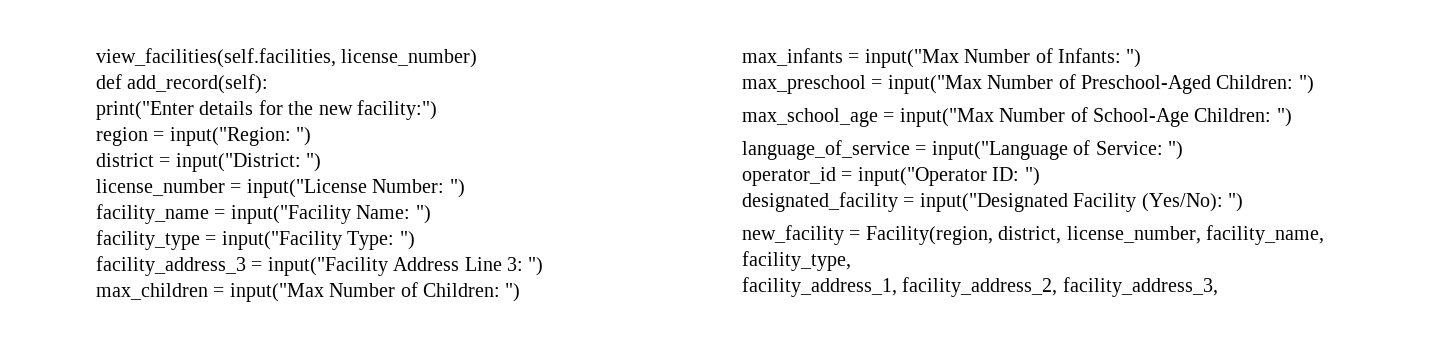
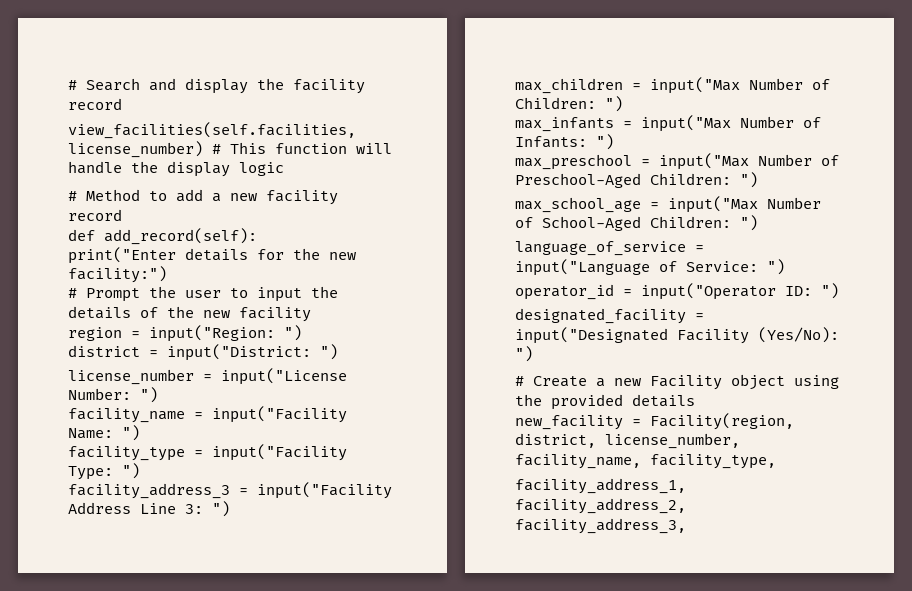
- view_facilities(self.facilities, license_number)
+ # Search and display the facility record
+ view_facilities(self.facilities, license_number) # This function will handle the display logic
+ # Method to add a new facility record
+ # Prompt the user to input the details of the new facility
- max_school_age = input("Max Number of School-Age Children: ")
+ max_school_age = input("Max Number of School-Aged Children: ")
+ # Create a new Facility object using the provided details

